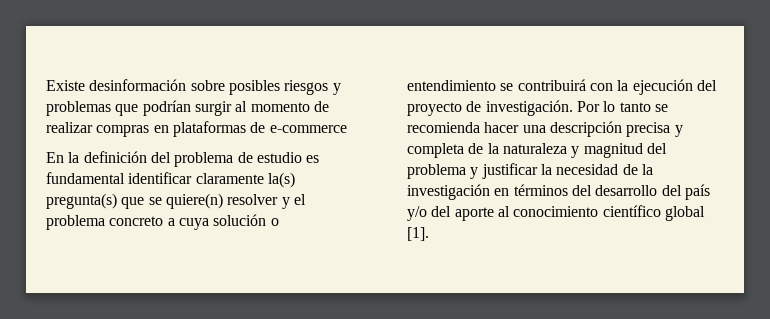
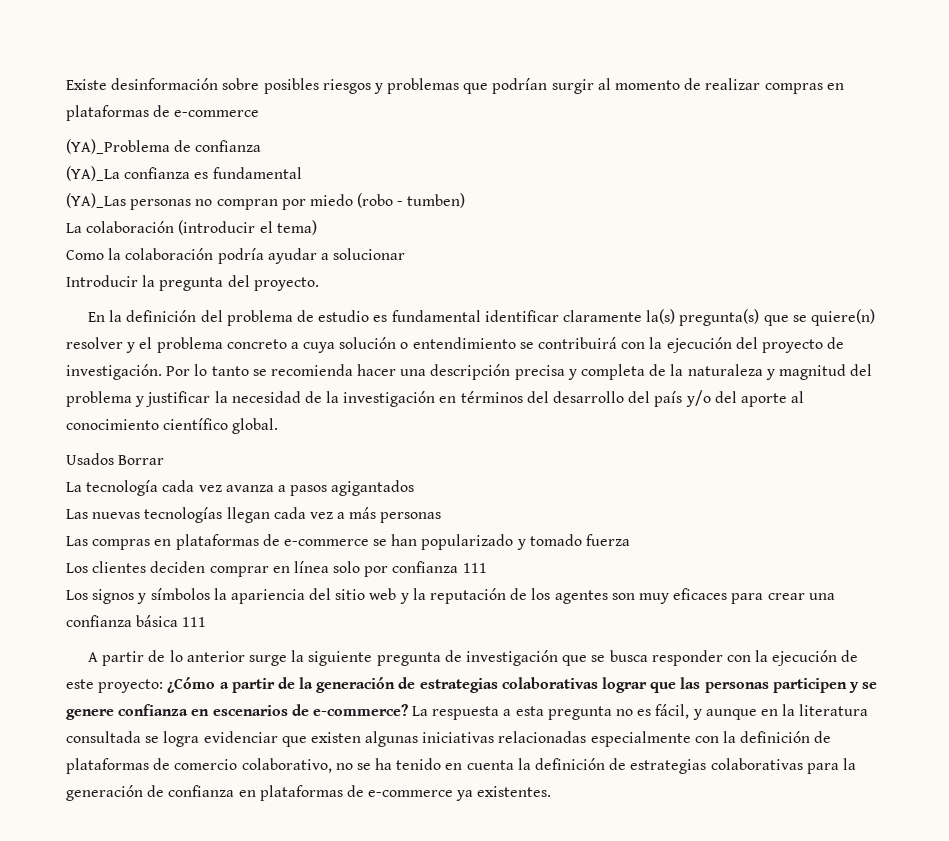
+ (YA)_Problema de confianza
+ (YA)_La confianza es fundamental
+ (YA)_Las personas no compran por miedo (robo - tumben)
+ La colaboración (introducir el tema)
+ Como la colaboración podría ayudar a solucionar
+ Introducir la pregunta del proyecto.
- Por lo tanto se recomienda hacer una descripción precisa y completa de la naturaleza y magnitud del problema y justificar la necesidad de la investigación en términos del desarrollo del país y/o del aporte al conocimiento científico global [1].
+ Por lo tanto se recomienda hacer una descripción precisa y completa de la naturaleza y magnitud del problema y justificar la necesidad de la investigación en términos del desarrollo del país y/o del aporte al conocimiento científico global.
+ Usados Borrar
+ La tecnología cada vez avanza a pasos agigantados
+ Las nuevas tecnologías llegan cada vez a más personas
+ Las compras en plataformas de e-commerce se han popularizado y tomado fuerza
+ Los clientes deciden comprar en línea solo por confianza 111
+ Los signos y símbolos la apariencia del sitio web y la reputación de los agentes son muy eficaces para crear una confianza básica 111
+ A partir de lo anterior surge la siguiente pregunta de investigación que se busca responder con la ejecución de este proyecto: ¿Cómo a partir de la generación de estrategias colaborativas lograr que las personas participen y se genere confianza en escenarios de e-commerce? La respuesta a esta pregunta no es fácil, y aunque en la literatura consultada se logra evidenciar que existen algunas iniciativas relacionadas especialmente con la definición de plataformas de comercio colaborativo, no se ha tenido en cuenta la definición de estrategias colaborativas para la generación de confianza en plataformas de e-commerce ya existentes.

